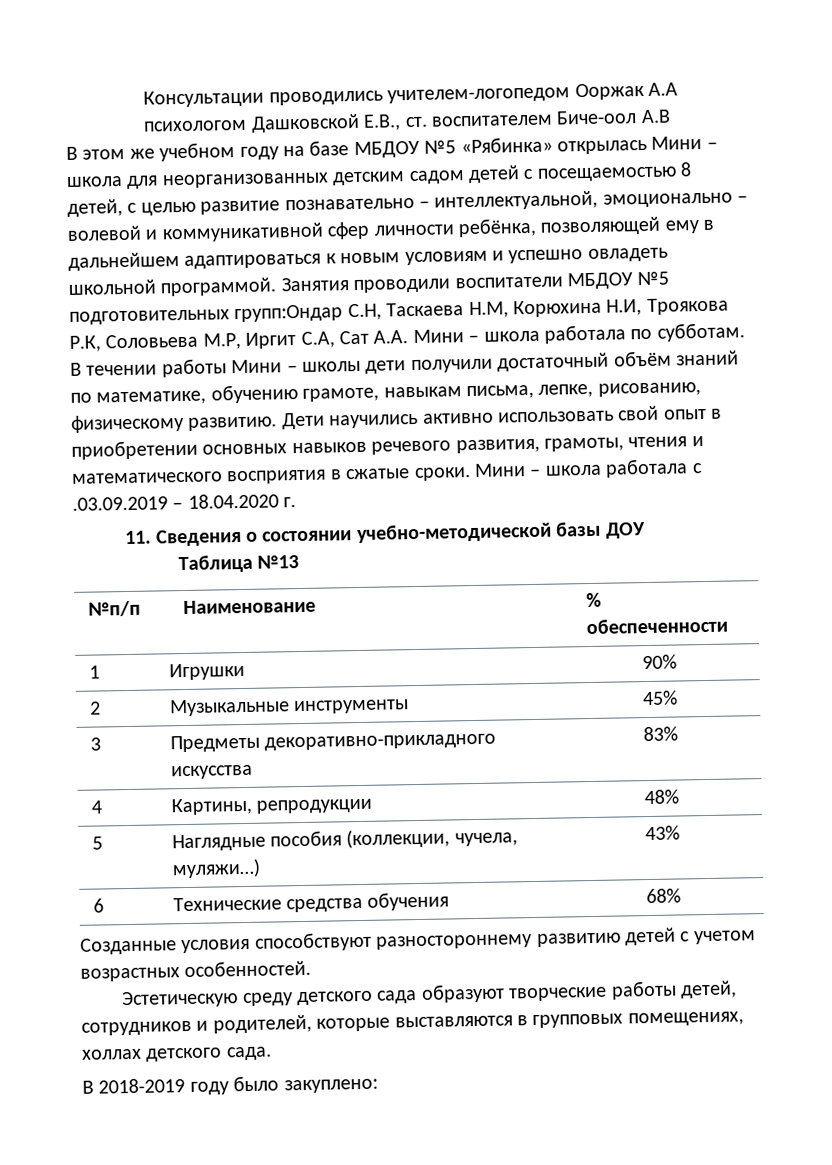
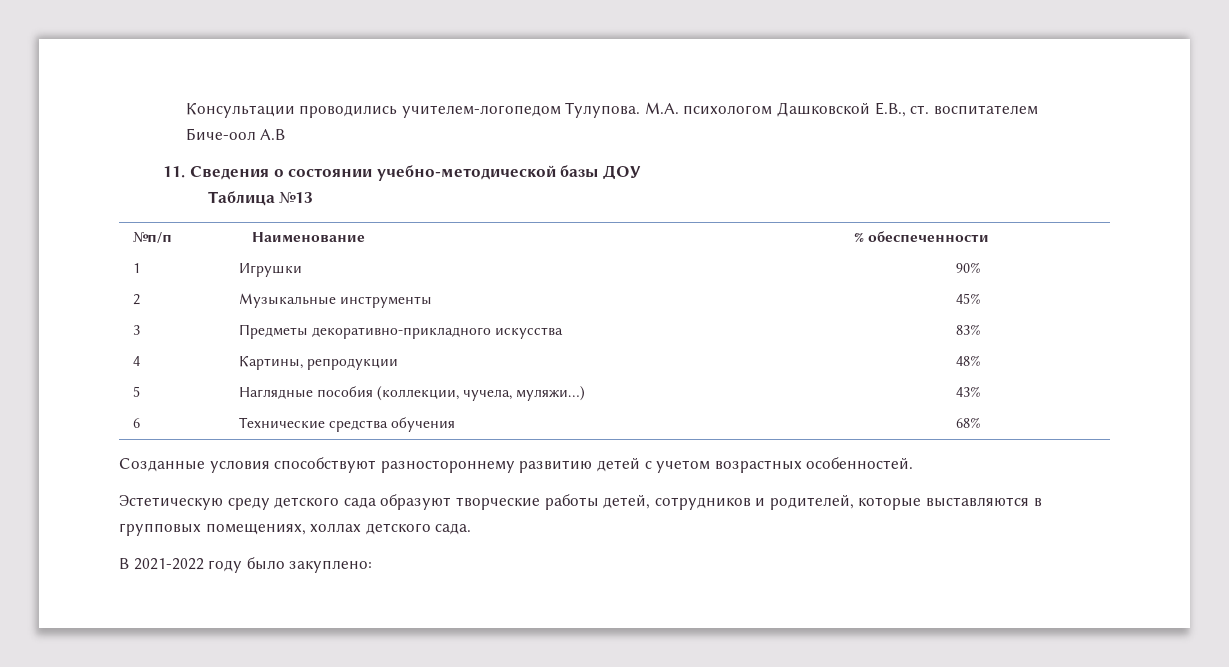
- Консультации проводились учителем-логопедом Ооржак А.А психологом Дашковской Е.В., ст. воспитателем Биче-оол А.В
+ Консультации проводились учителем-логопедом Тулупова. М.А. психологом Дашковской Е.В., ст. воспитателем Биче-оол А.В
- В этом же учебном году на базе МБДОУ №5 «Рябинка» открылась Мини – школа для неорганизованных детским садом детей с посещаемостью 8 детей, с целью развитие познавательно – интеллектуальной, эмоционально – волевой и коммуникативной сфер личности ребёнка, позволяющей ему в дальнейшем адаптироваться к новым условиям и успешно овладеть школьной программой. Занятия проводили воспитатели МБДОУ №5 подготовительных групп:Ондар С.Н, Таскаева Н.М, Корюхина Н.И, Троякова Р.К, Соловьева М.Р, Иргит С.А, Сат А.А. Мини – школа работала по субботам. В течении работы Мини – школы дети получили достаточный объём знаний по математике, обучению грамоте, навыкам письма, лепке, рисованию, физическому развитию. Дети научились активно использовать свой опыт в приобретении основных навыков речевого развития, грамоты, чтения и математического восприятия в сжатые сроки. Мини – школа работала с .03.09.2019 – 18.04.2020 г.
- В 2018-2019 году было закуплено:
+ В 2021-2022 году было закуплено:

